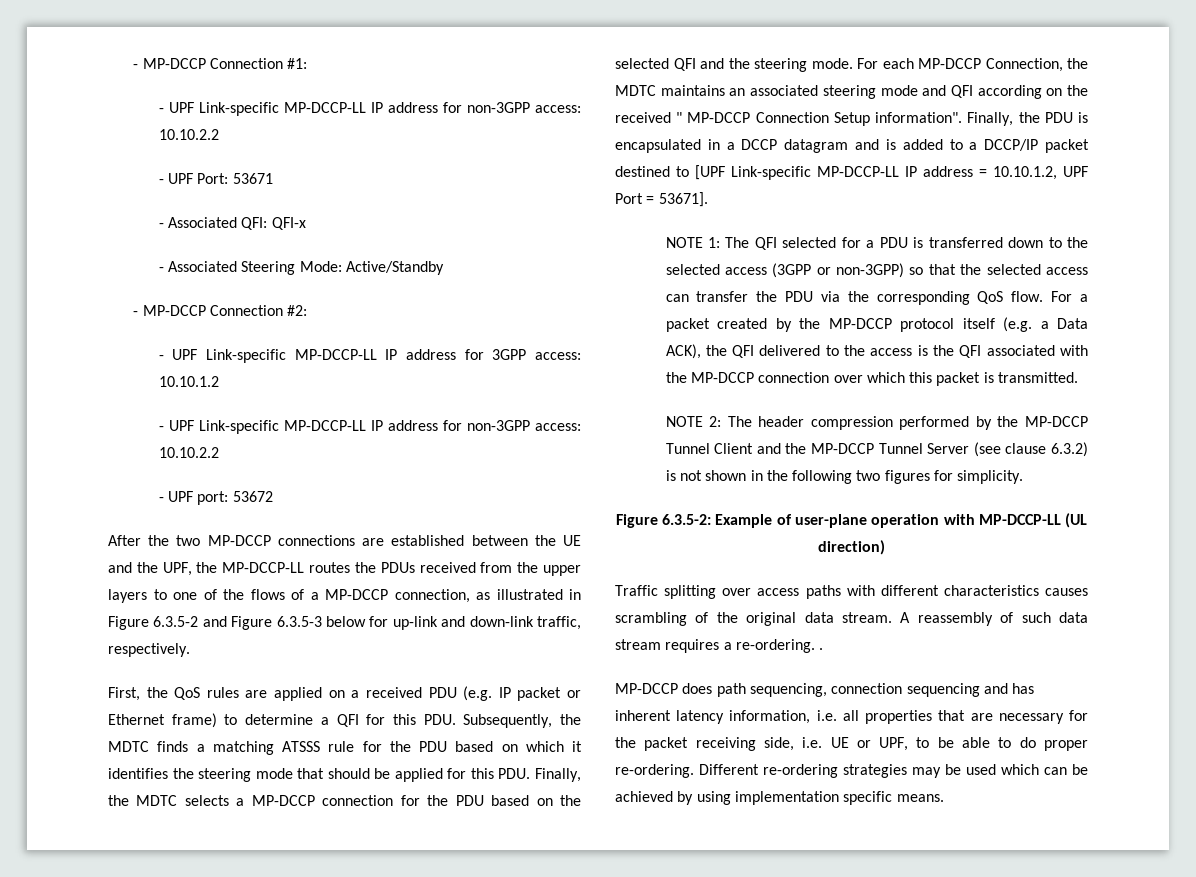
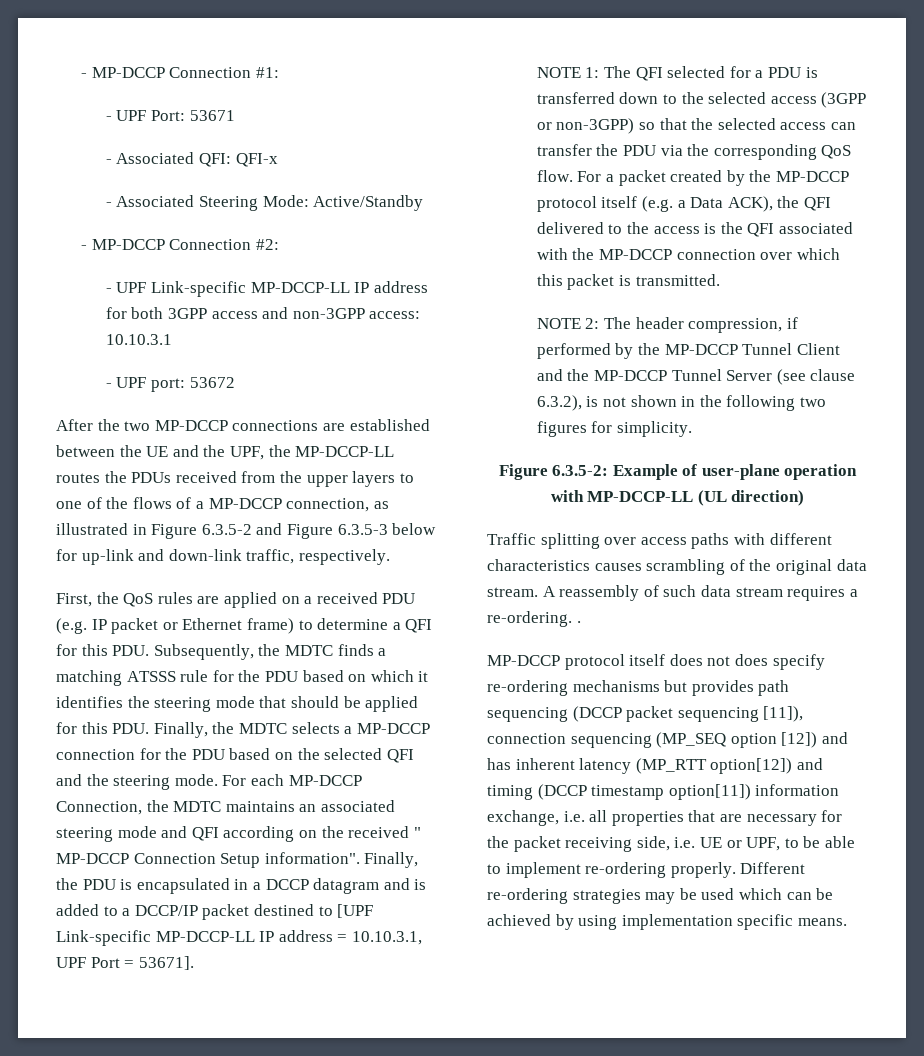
  - MP-DCCP Connection #1:
- - UPF Link-specific MP-DCCP-LL IP address for non-3GPP access: 10.10.2.2
- - UPF Link-specific MP-DCCP-LL IP address for 3GPP access: 10.10.1.2
- - UPF Link-specific MP-DCCP-LL IP address for non-3GPP access: 10.10.2.2
+ - UPF Link-specific MP-DCCP-LL IP address for both 3GPP access and non-3GPP access: 10.10.3.1
- Finally, the PDU is encapsulated in a DCCP datagram and is added to a DCCP/IP packet destined to [UPF Link-specific MP-DCCP-LL IP address = 10.10.1.2, UPF Port = 53671].
+ Finally, the PDU is encapsulated in a DCCP datagram and is added to a DCCP/IP packet destined to [UPF Link-specific MP-DCCP-LL IP address = 10.10.3.1, UPF Port = 53671].
- NOTE 2: The header compression performed by the MP-DCCP Tunnel Client and the MP-DCCP Tunnel Server (see clause 6.3.2) is not shown in the following two figures for simplicity.
+ NOTE 2: The header compression, if performed by the MP-DCCP Tunnel Client and the MP-DCCP Tunnel Server (see clause 6.3.2), is not shown in the following two figures for simplicity.
- MP-DCCP does path sequencing, connection sequencing and has inherent latency information, i.e. all properties that are necessary for the packet receiving side, i.e. UE or UPF, to be able to do proper re-ordering.
+ MP-DCCP protocol itself does not does specify re-ordering mechanisms but provides path sequencing (DCCP packet sequencing [11]), connection sequencing (MP_SEQ option [12]) and has inherent latency (MP_RTT option[12]) and timing (DCCP timestamp option[11]) information exchange, i.e. all properties that are necessary for the packet receiving side, i.e. UE or UPF, to be able to implement re-ordering properly.

